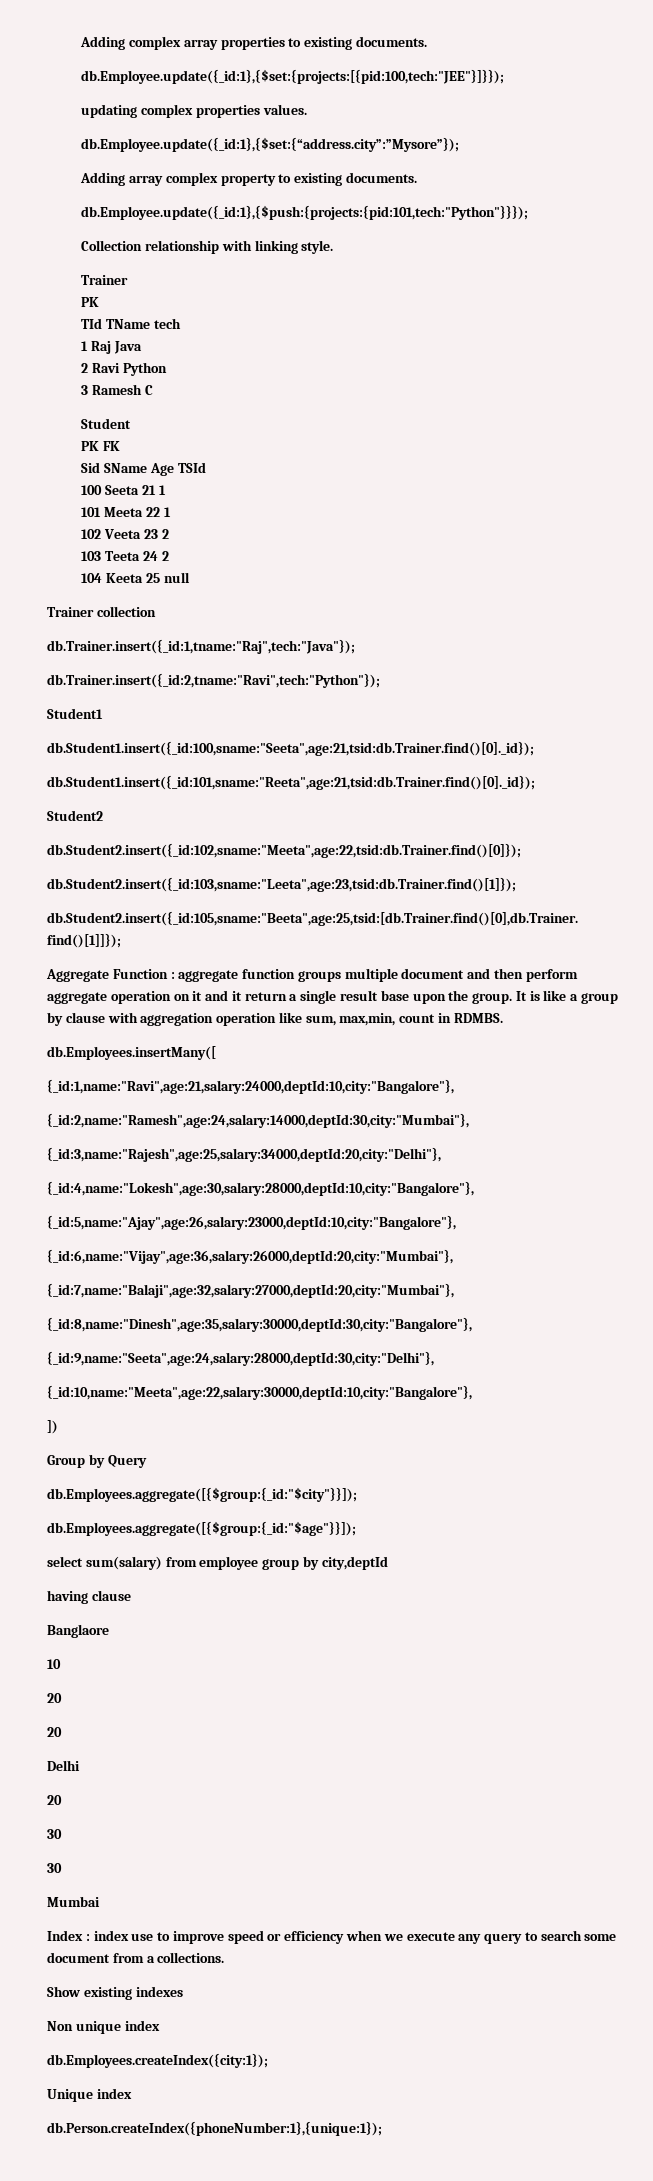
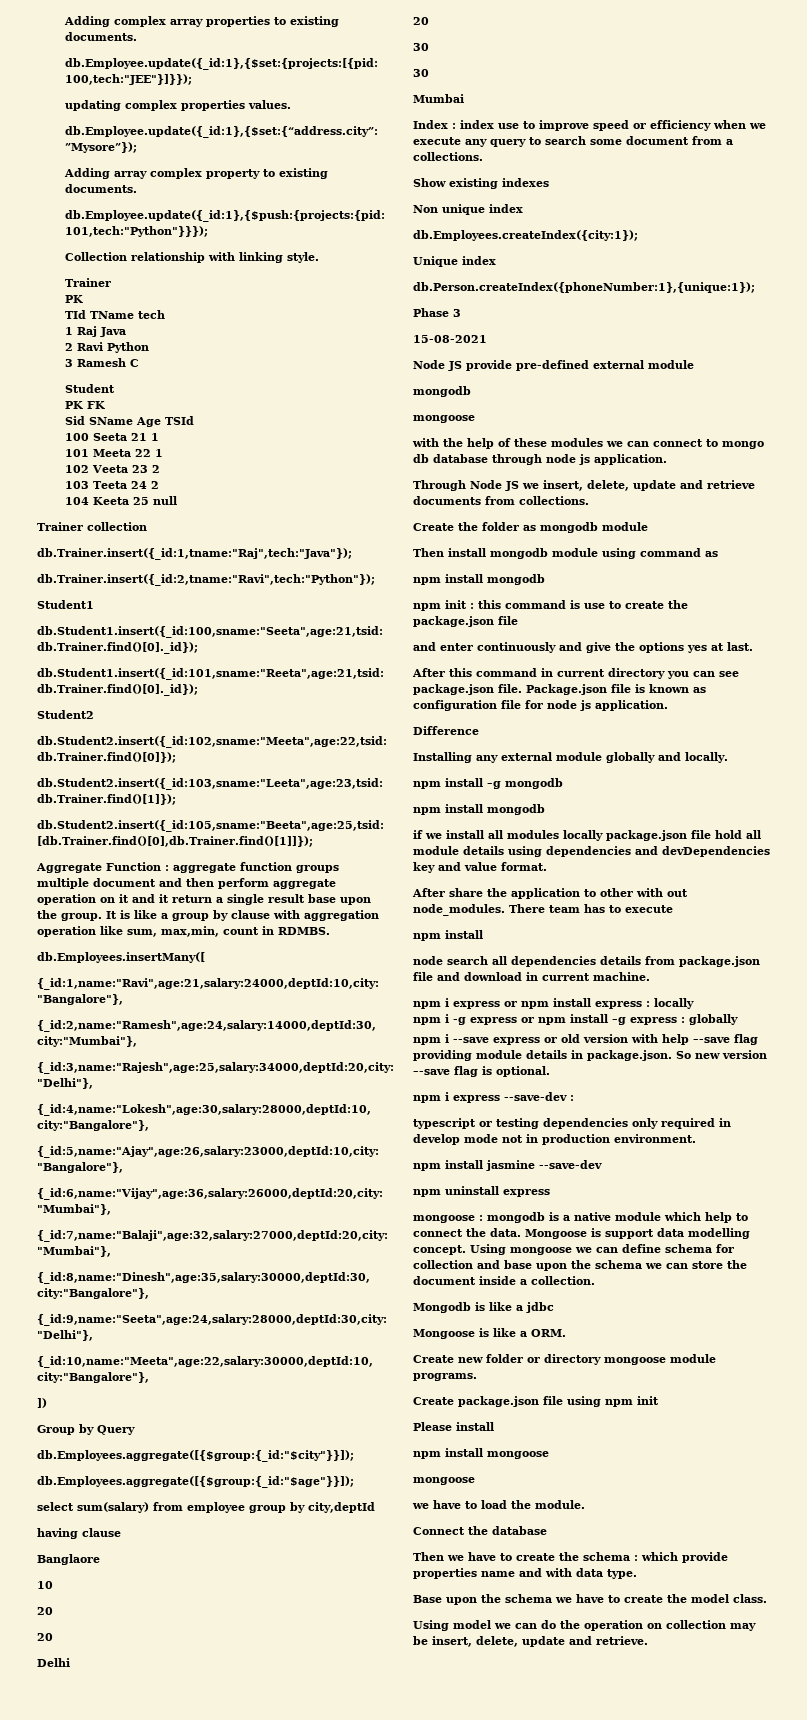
+ Phase 3
+ 15-08-2021
+ Node JS provide pre-defined external module
+ mongodb
+ mongoose
+ with the help of these modules we can connect to mongo db database through node js application.
+ Through Node JS we insert, delete, update and retrieve documents from collections.
+ Create the folder as mongodb module
+ Then install mongodb module using command as
+ npm install mongodb
+ npm init : this command is use to create the package.json file
+ and enter continuously and give the options yes at last.
+ After this command in current directory you can see package.json file. Package.json file is known as configuration file for node js application.
+ Difference
+ Installing any external module globally and locally.
+ npm install –g mongodb
+ npm install mongodb
+ if we install all modules locally package.json file hold all module details using dependencies and devDependencies key and value format.
+ After share the application to other with out node_modules. There team has to execute
+ npm install
+ node search all dependencies details from package.json file and download in current machine.
+ npm i express or npm install express : locally
+ npm i -g express or npm install –g express : globally
+ npm i --save express or old version with help –-save flag providing module details in package.json. So new version –-save flag is optional.
+ npm i express --save-dev :
+ typescript or testing dependencies only required in develop mode not in production environment.
+ npm install jasmine --save-dev
+ npm uninstall express
+ mongoose : mongodb is a native module which help to connect the data. Mongoose is support data modelling concept. Using mongoose we can define schema for collection and base upon the schema we can store the document inside a collection.
+ Mongodb is like a jdbc
+ Mongoose is like a ORM.
+ Create new folder or directory mongoose module programs.
+ Create package.json file using npm init
+ Please install
+ npm install mongoose
+ mongoose
+ we have to load the module.
+ Connect the database
+ Then we have to create the schema : which provide properties name and with data type.
+ Base upon the schema we have to create the model class.
+ Using model we can do the operation on collection may be insert, delete, update and retrieve.

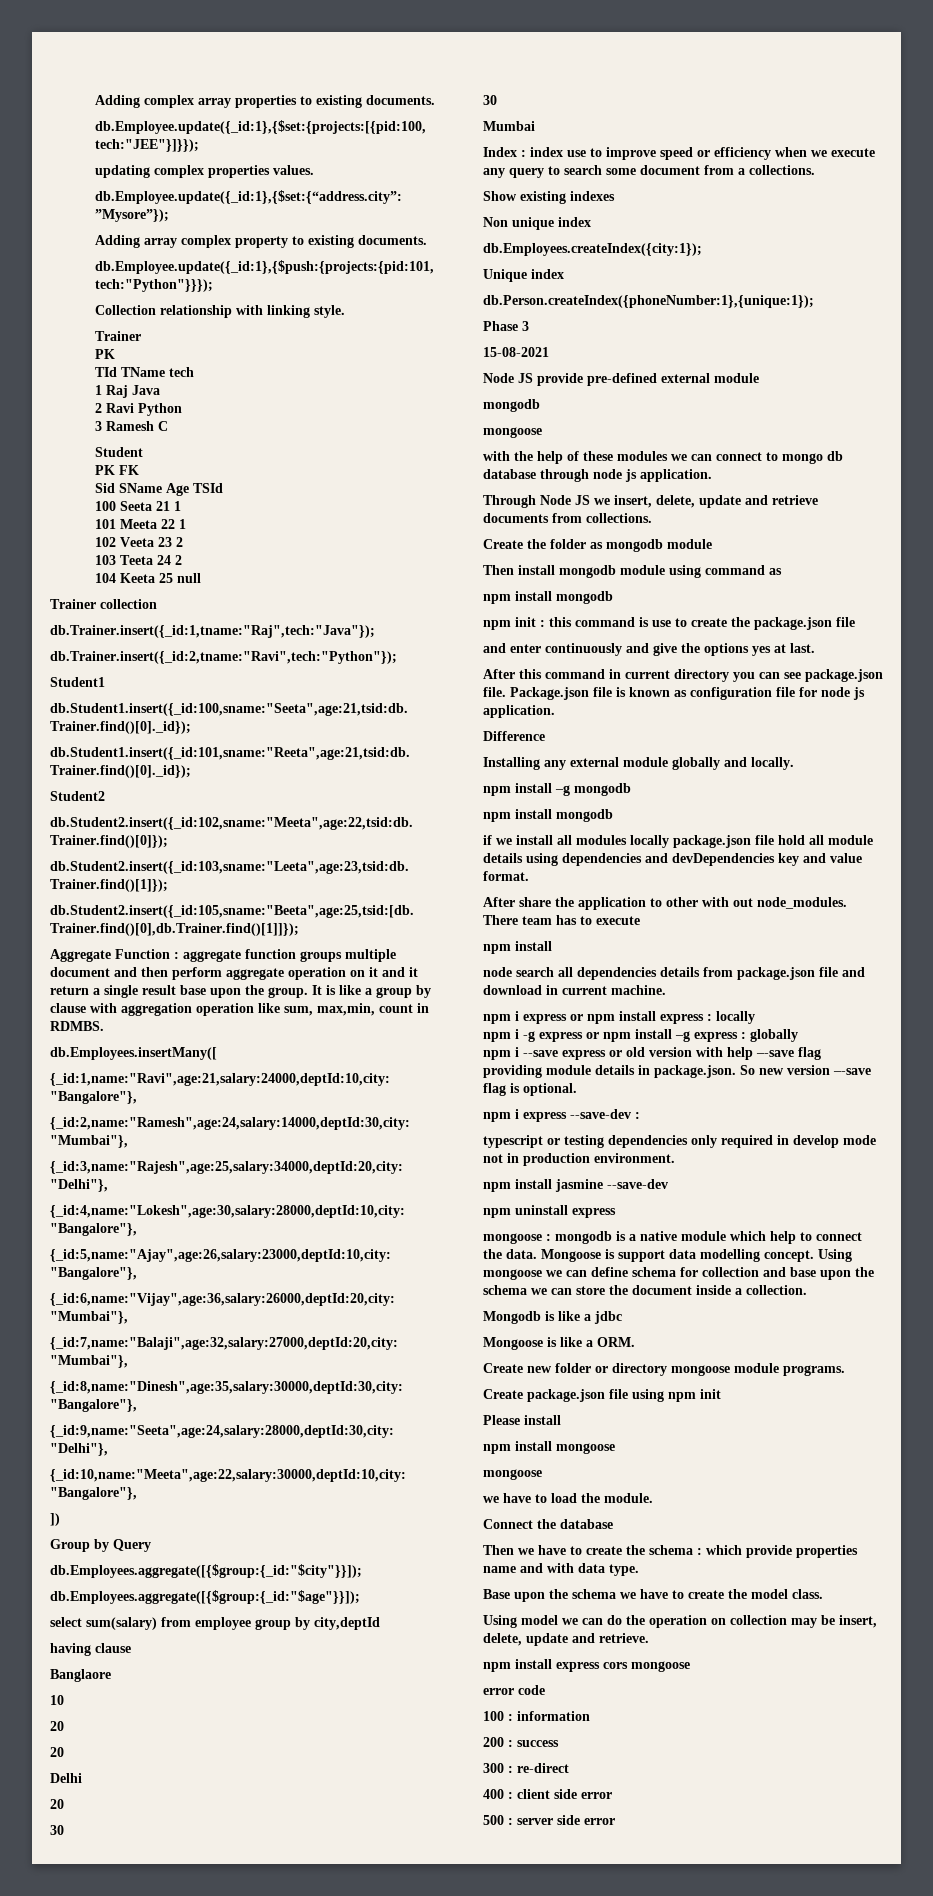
+ npm install express cors mongoose
+ error code
+ 100 : information
+ 200 : success
+ 300 : re-direct
+ 400 : client side error
+ 500 : server side error

